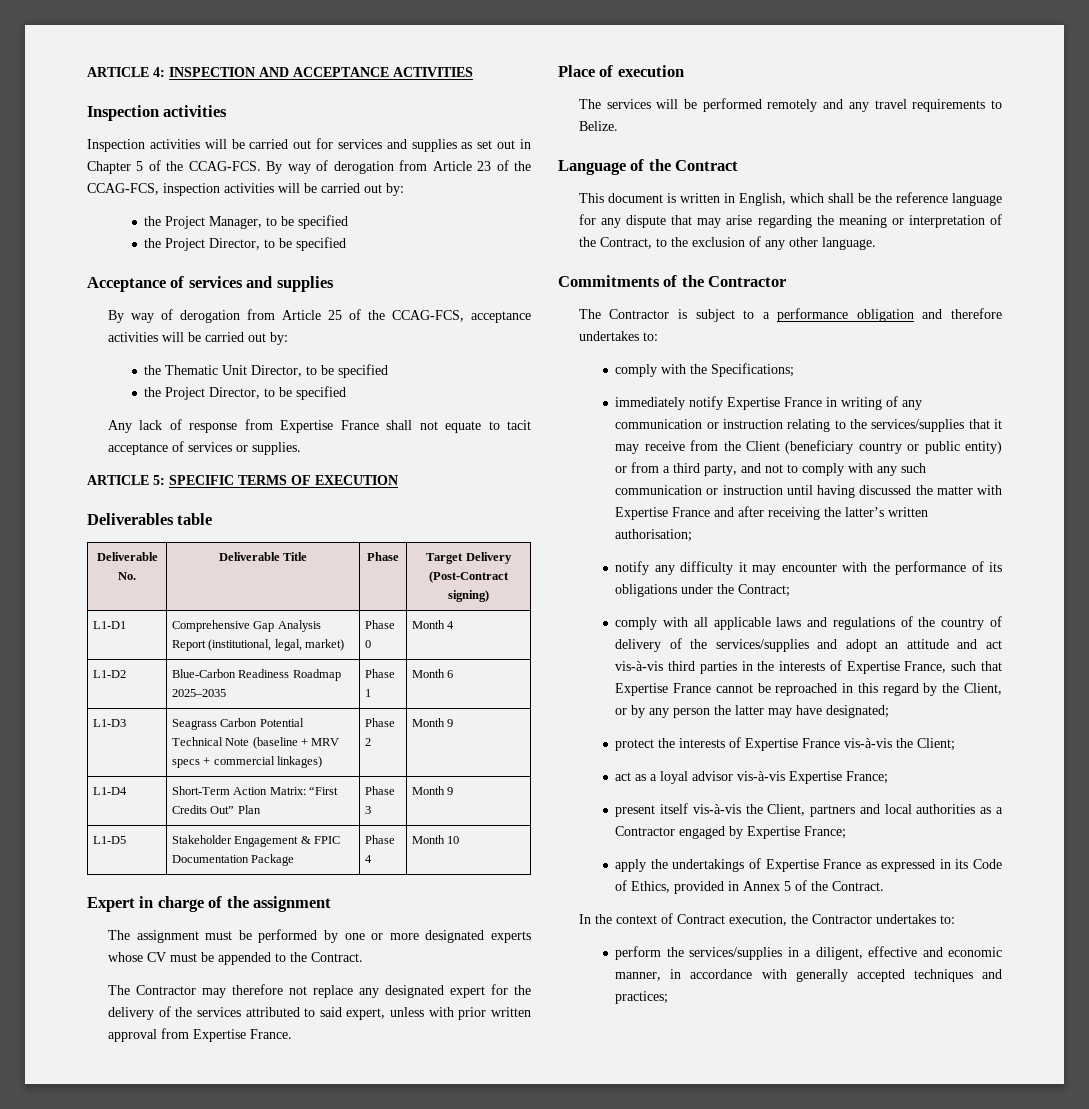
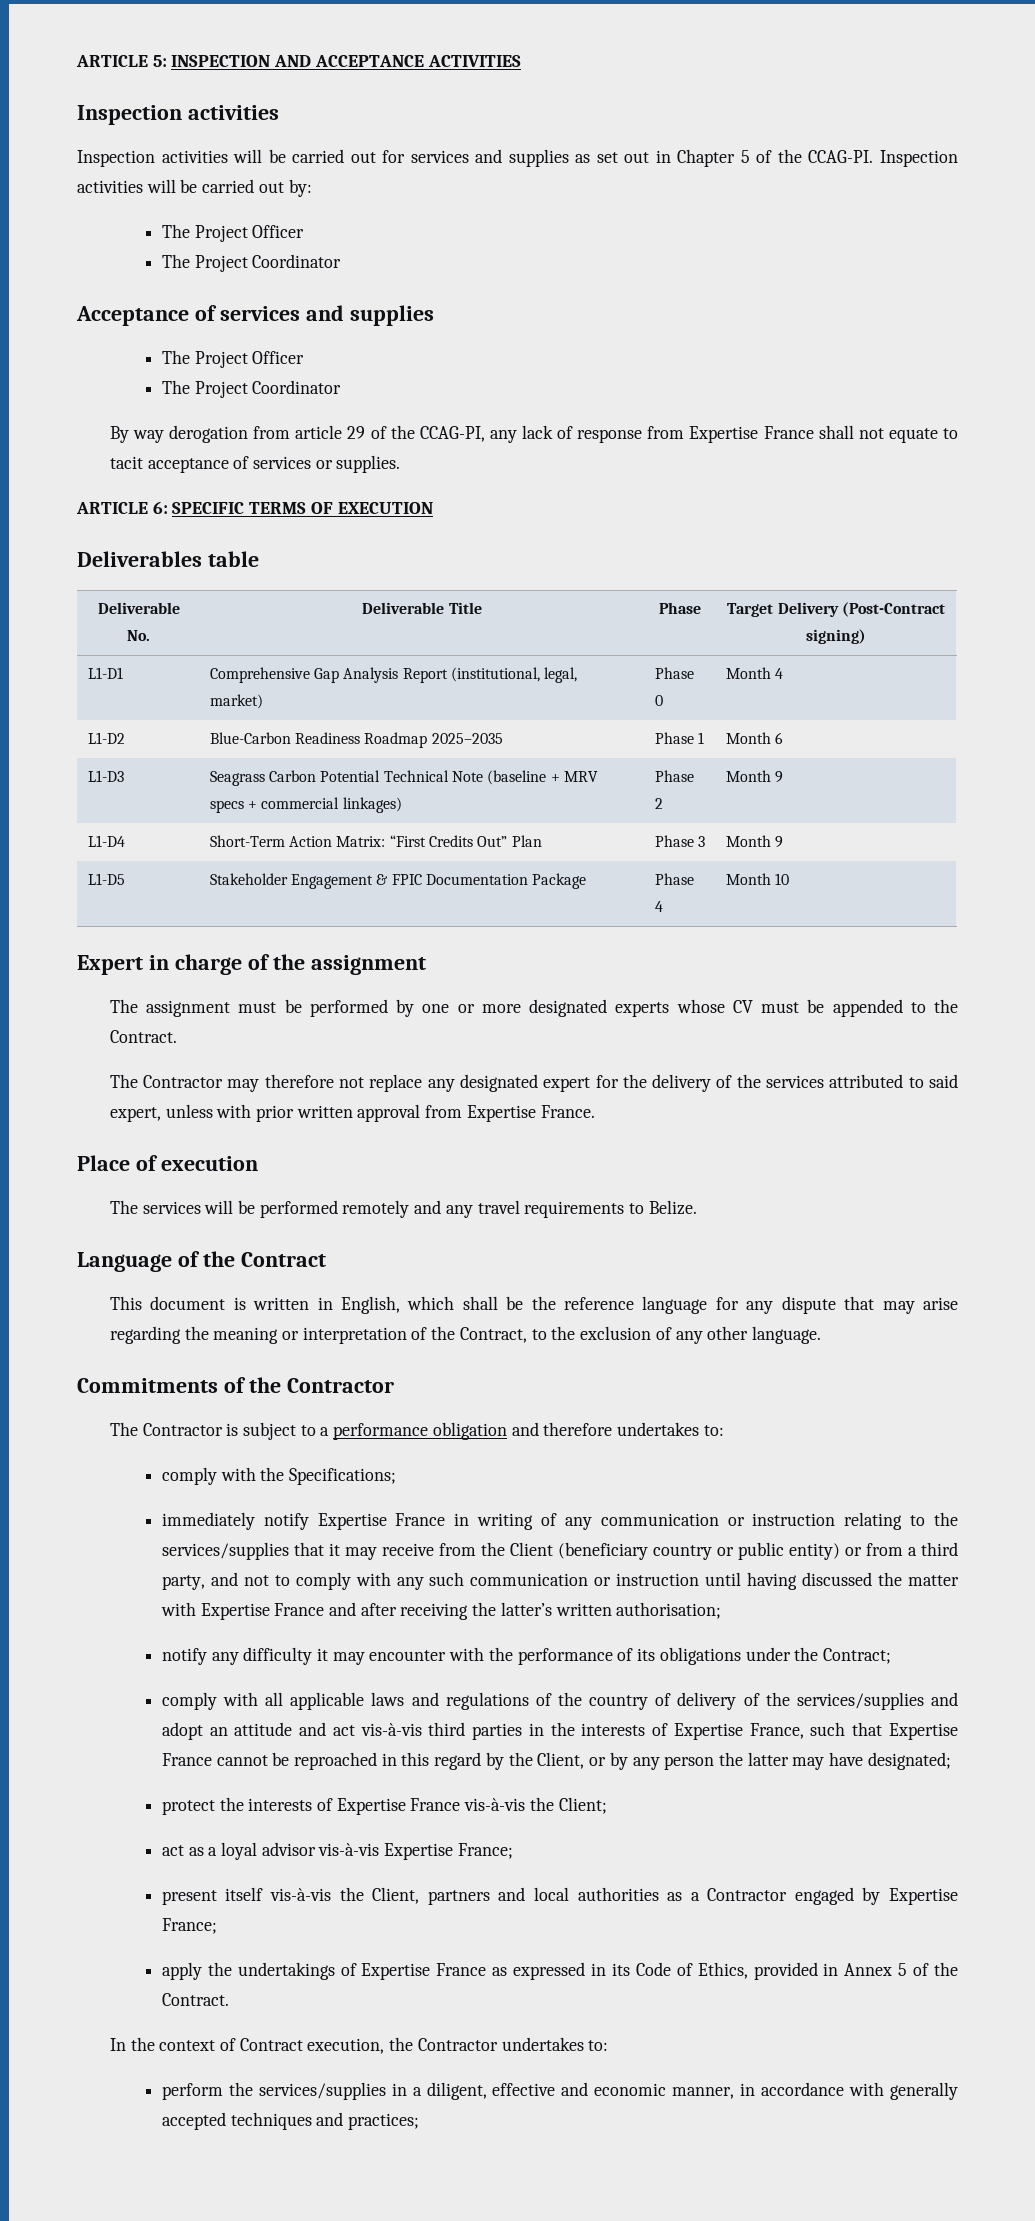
- ARTICLE 4: INSPECTION AND ACCEPTANCE ACTIVITIES
+ ARTICLE 5: INSPECTION AND ACCEPTANCE ACTIVITIES
- Inspection activities will be carried out for services and supplies as set out in Chapter 5 of the CCAG-FCS. By way of derogation from Article 23 of the CCAG-FCS, inspection activities will be carried out by:
- the Project Manager, to be specified
- the Project Director, to be specified
+ Inspection activities will be carried out for services and supplies as set out in Chapter 5 of the CCAG-PI. Inspection activities will be carried out by:
+ The Project Officer
+ The Project Coordinator
  Acceptance of services and supplies
- By way of derogation from Article 25 of the CCAG-FCS, acceptance activities will be carried out by:
- the Thematic Unit Director, to be specified
- the Project Director, to be specified
- Any lack of response from Expertise France shall not equate to tacit acceptance of services or supplies.
+ The Project Officer
+ The Project Coordinator
+ By way derogation from article 29 of the CCAG-PI, any lack of response from Expertise France shall not equate to tacit acceptance of services or supplies.
- ARTICLE 5: SPECIFIC TERMS OF EXECUTION
+ ARTICLE 6: SPECIFIC TERMS OF EXECUTION

